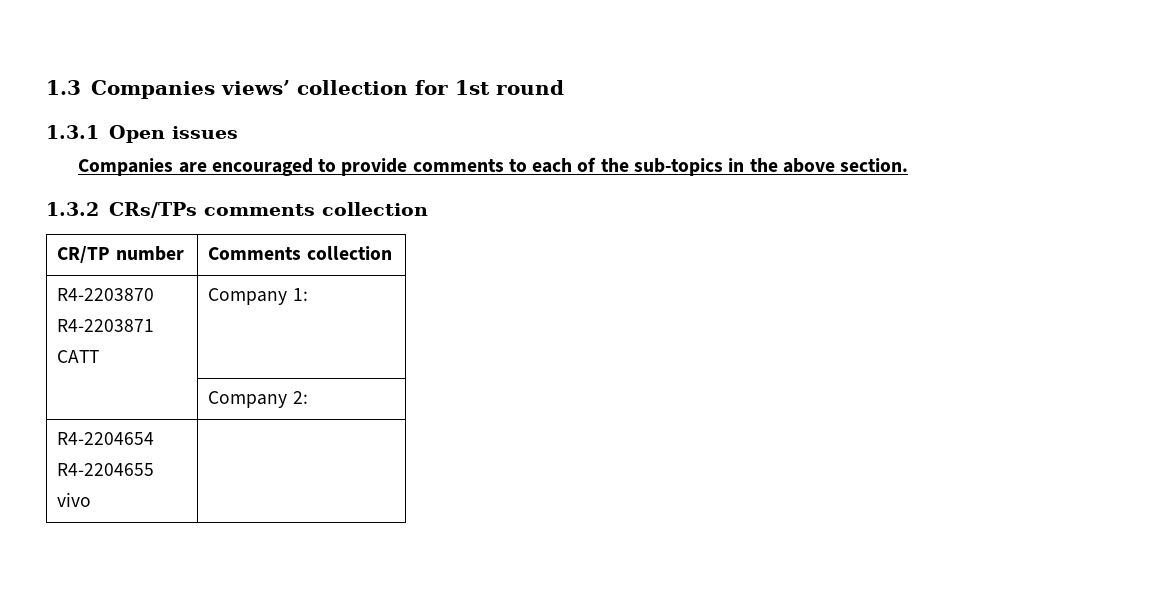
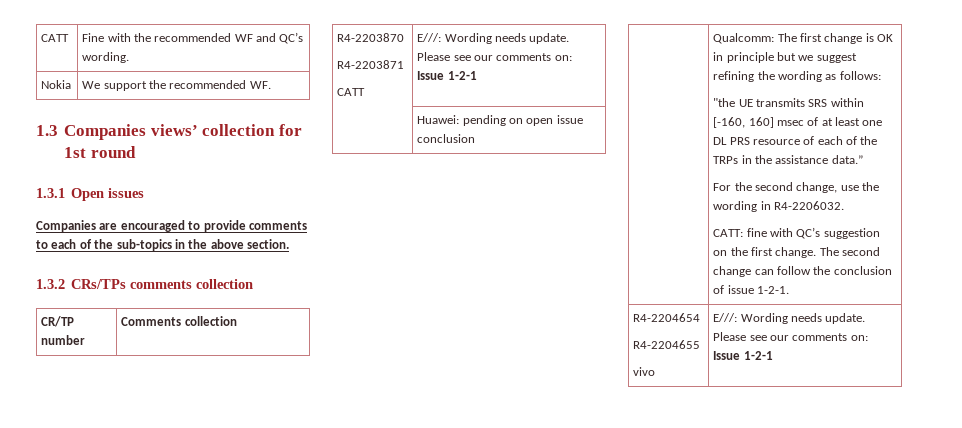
+ CATT | Fine with the recommended WF and QC’s wording.
+ Nokia | We support the recommended WF.
  R4-2203870
  R4-2203871
- CATT | Company 1:
- | Company 2:
+ CATT | E///: Wording needs update. Please see our comments on: Issue 1-2-1
+ | Huawei: pending on open issue conclusion
+ | Qualcomm: The first change is OK in principle but we suggest refining the wording as follows:
+ "the UE transmits SRS within [-160, 160] msec of at least one DL PRS resource of each of the TRPs in the assistance data.”
+ For the second change, use the wording in R4-2206032.
+ CATT: fine with QC’s suggestion on the first change. The second change can follow the conclusion of issue 1-2-1.
  R4-2204654
  R4-2204655
- vivo |
+ vivo | E///: Wording needs update. Please see our comments on: Issue 1-2-1

